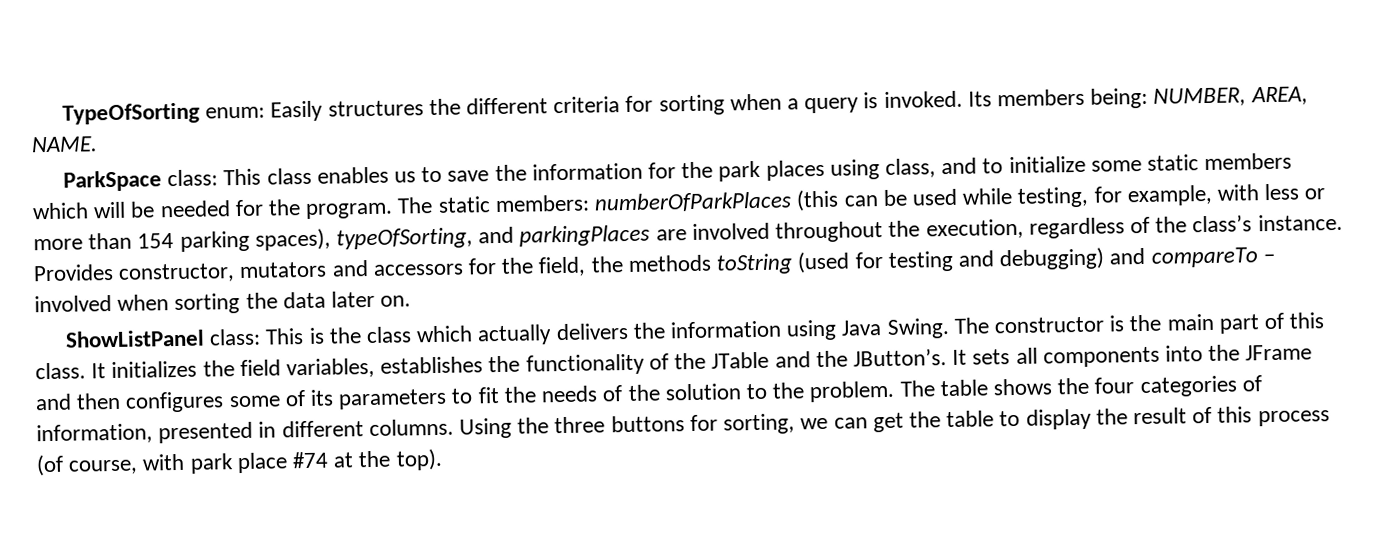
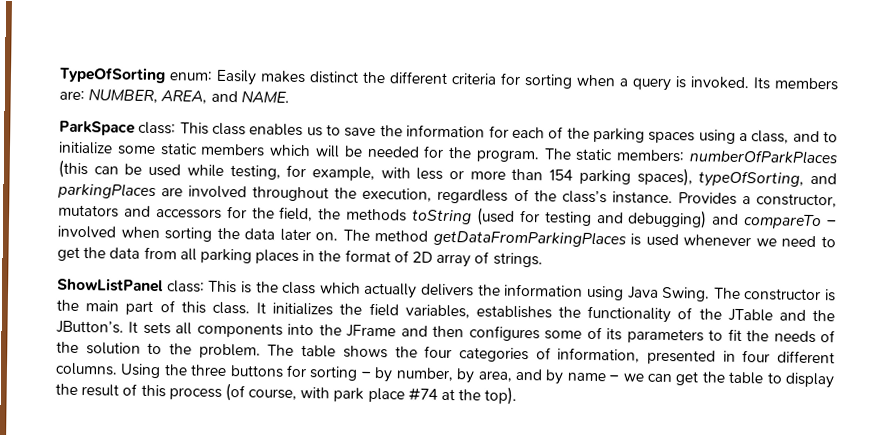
- TypeOfSorting enum: Easily structures the different criteria for sorting when a query is invoked.
+ TypeOfSorting enum: Easily makes distinct the different criteria for sorting when a query is invoked.
- Its members being: NUMBER, AREA, NAME.
+ Its members are: NUMBER, AREA, and NAME.
- ParkSpace class: This class enables us to save the information for the park places using class, and to initialize some static members which will be needed for the program.
+ ParkSpace class: This class enables us to save the information for each of the parking spaces using a class, and to initialize some static members which will be needed for the program.
- Provides constructor, mutators and accessors for the field, the methods toString (used for testing and debugging) and compareTo – involved when sorting the data later on.
+ Provides a constructor, mutators and accessors for the field, the methods toString (used for testing and debugging) and compareTo – involved when sorting the data later on. The method getDataFromParkingPlaces is used whenever we need to get the data from all parking places in the format of 2D array of strings.
- The table shows the four categories of information, presented in different columns.
+ The table shows the four categories of information, presented in four different columns.
- Using the three buttons for sorting, we can get the table to display the result of this process (of course, with park place #74 at the top).
+ Using the three buttons for sorting – by number, by area, and by name – we can get the table to display the result of this process (of course, with park place #74 at the top).

